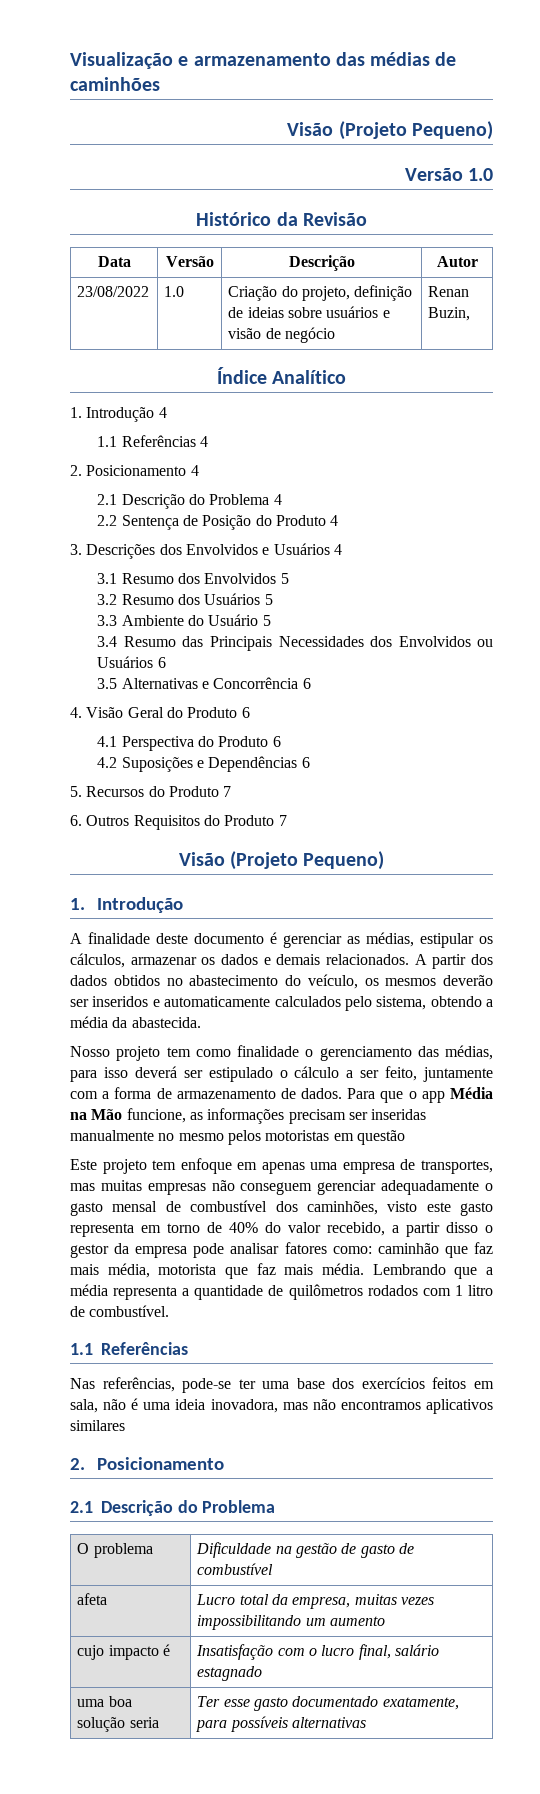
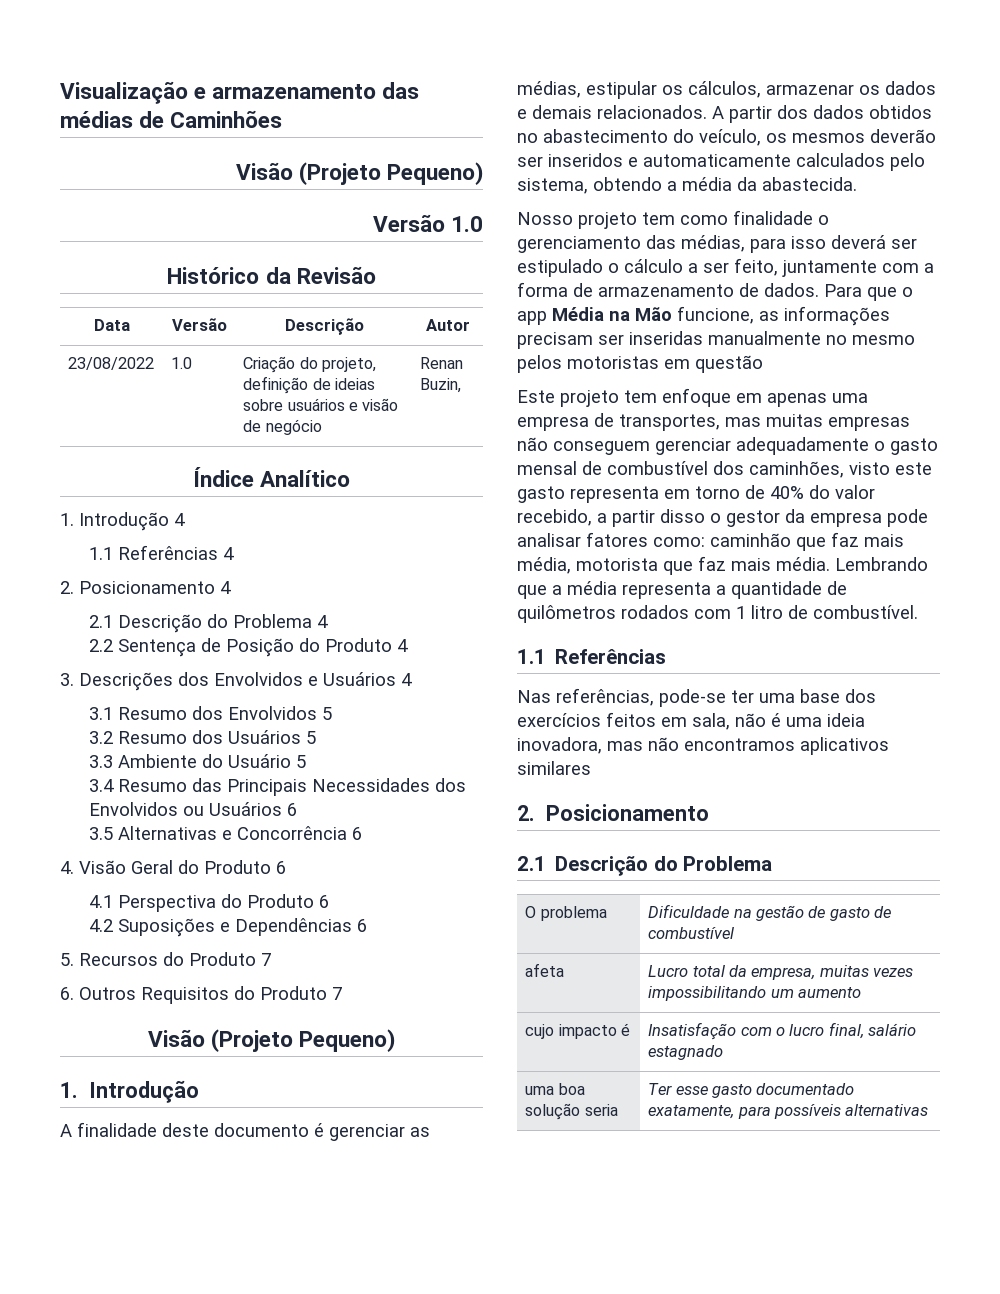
- Visualização e armazenamento das médias de caminhões
+ Visualização e armazenamento das médias de Caminhões

